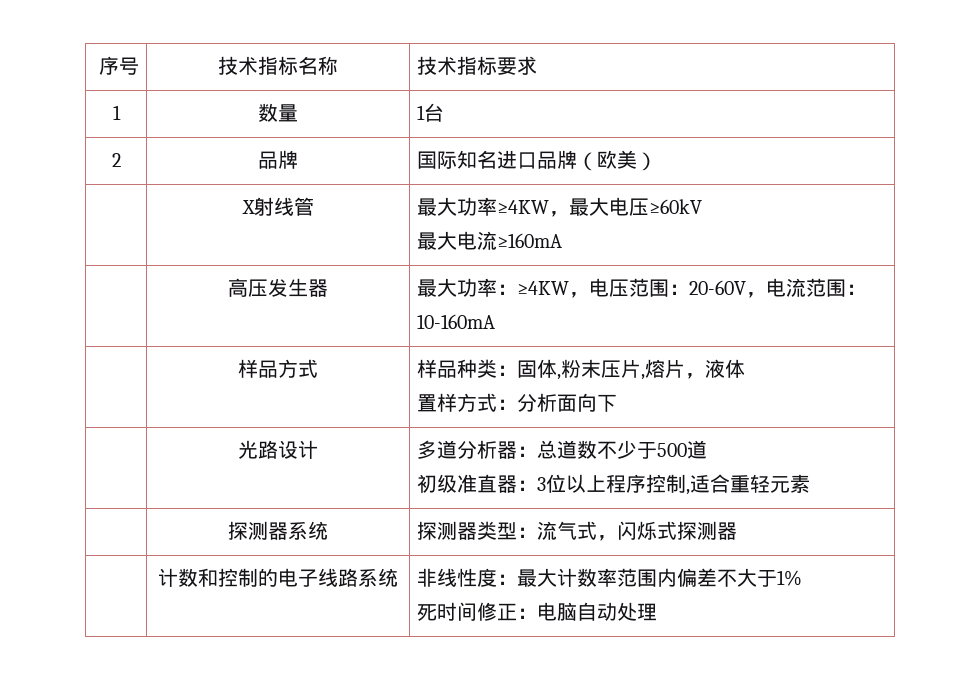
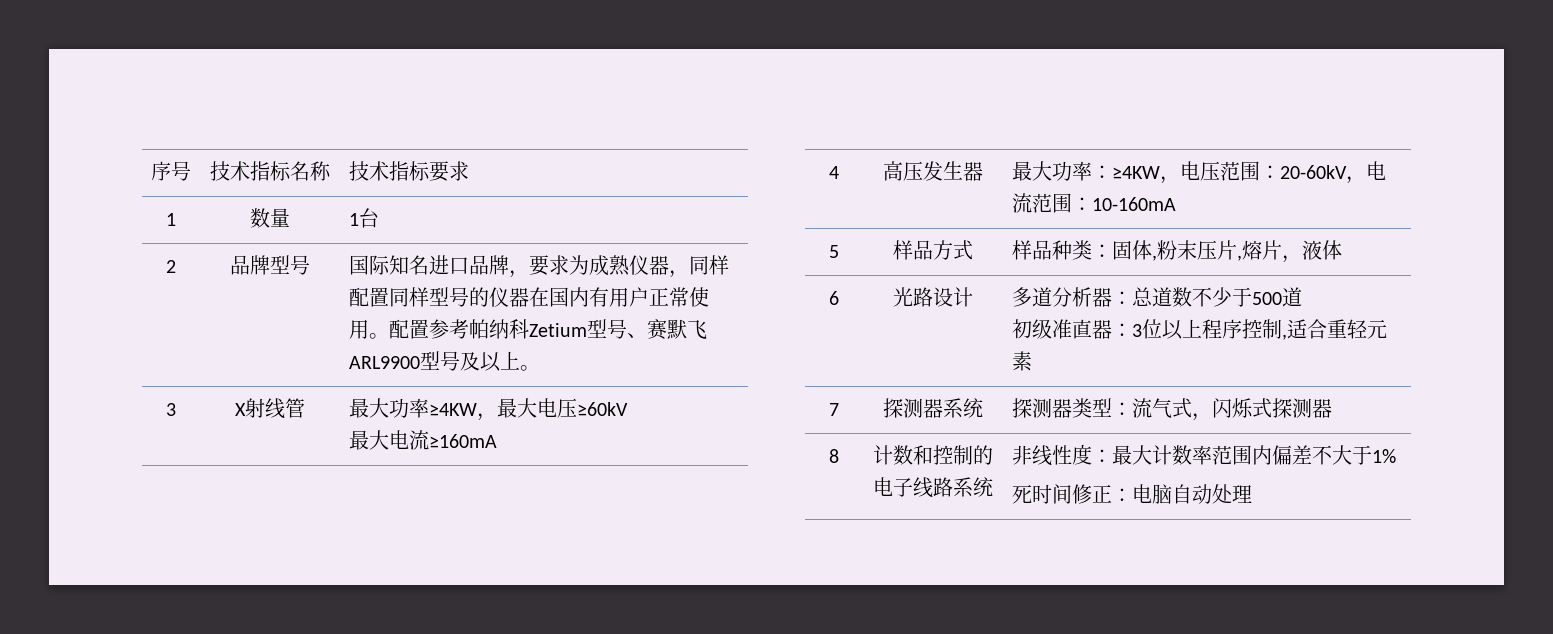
- 2 | 品牌 | 国际知名进口品牌（欧美）
- | X射线管 | 最大功率≥4KW，最大电压≥60kV
+ 2 | 品牌型号 | 国际知名进口品牌，要求为成熟仪器，同样配置同样型号的仪器在国内有用户正常使用。配置参考帕纳科Zetium型号、赛默飞ARL9900型号及以上。
+ 3 | X射线管 | 最大功率≥4KW，最大电压≥60kV
- | 高压发生器 | 最大功率：≥4KW，电压范围：20-60V，电流范围：10-160mA
+ 4 | 高压发生器 | 最大功率：≥4KW，电压范围：20-60kV，电流范围：10-160mA
- | 样品方式 | 样品种类：固体,粉末压片,熔片，液体
- 置样方式：分析面向下
- | 光路设计 | 多道分析器：总道数不少于500道
+ 5 | 样品方式 | 样品种类：固体,粉末压片,熔片，液体
+ 6 | 光路设计 | 多道分析器：总道数不少于500道
- | 探测器系统 | 探测器类型：流气式，闪烁式探测器
+ 7 | 探测器系统 | 探测器类型：流气式，闪烁式探测器
- | 计数和控制的电子线路系统 | 非线性度：最大计数率范围内偏差不大于1%
+ 8 | 计数和控制的电子线路系统 | 非线性度：最大计数率范围内偏差不大于1%

